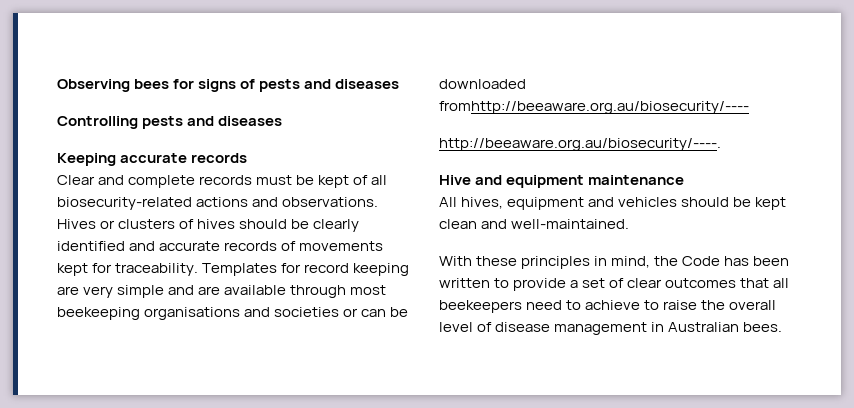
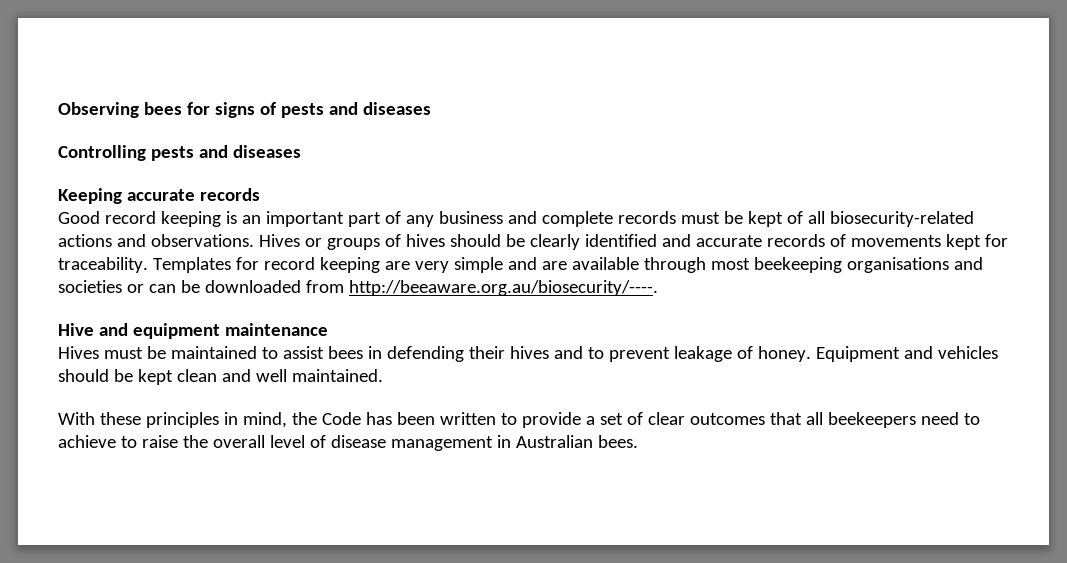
- Clear and complete records must be kept of all biosecurity-related actions and observations.
+ Good record keeping is an important part of any business and complete records must be kept of all biosecurity-related actions and observations.
- Hives or clusters of hives should be clearly identified and accurate records of movements kept for traceability.
+ Hives or groups of hives should be clearly identified and accurate records of movements kept for traceability.
- Templates for record keeping are very simple and are available through most beekeeping organisations and societies or can be downloaded fromhttp://beeaware.org.au/biosecurity/----
- http://beeaware.org.au/biosecurity/----.
+ Templates for record keeping are very simple and are available through most beekeeping organisations and societies or can be downloaded from http://beeaware.org.au/biosecurity/----.
- All hives, equipment and vehicles should be kept clean and well-maintained.
+ Hives must be maintained to assist bees in defending their hives and to prevent leakage of honey. Equipment and vehicles should be kept clean and well maintained.

